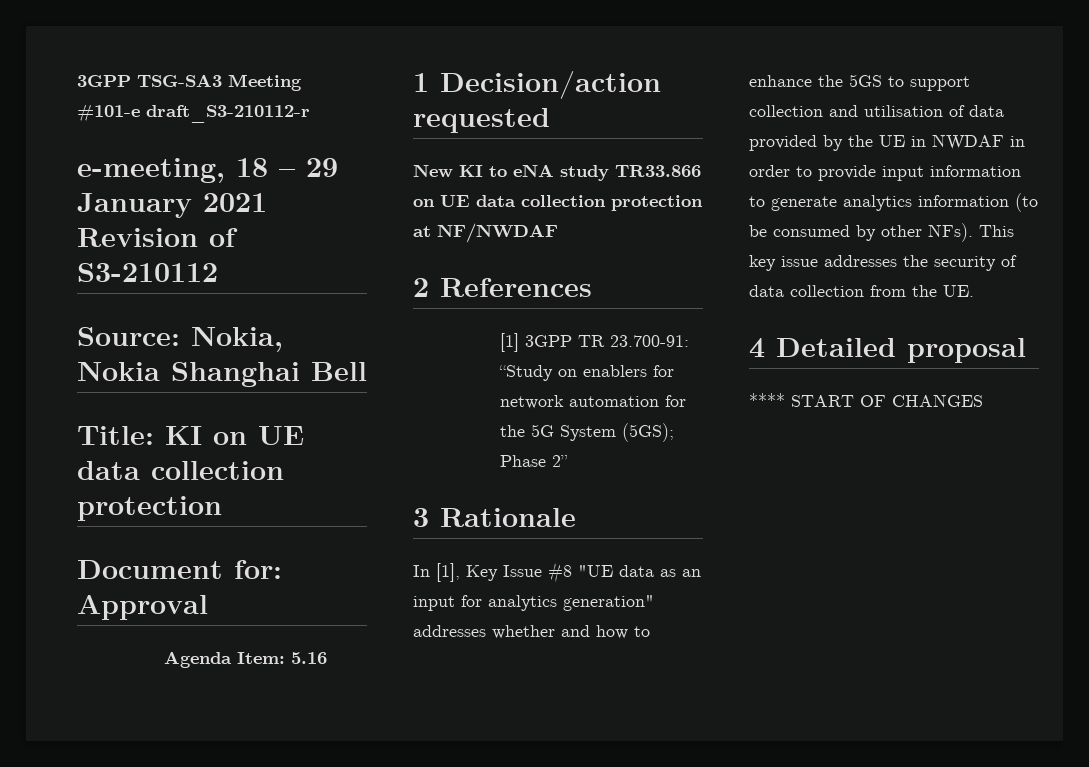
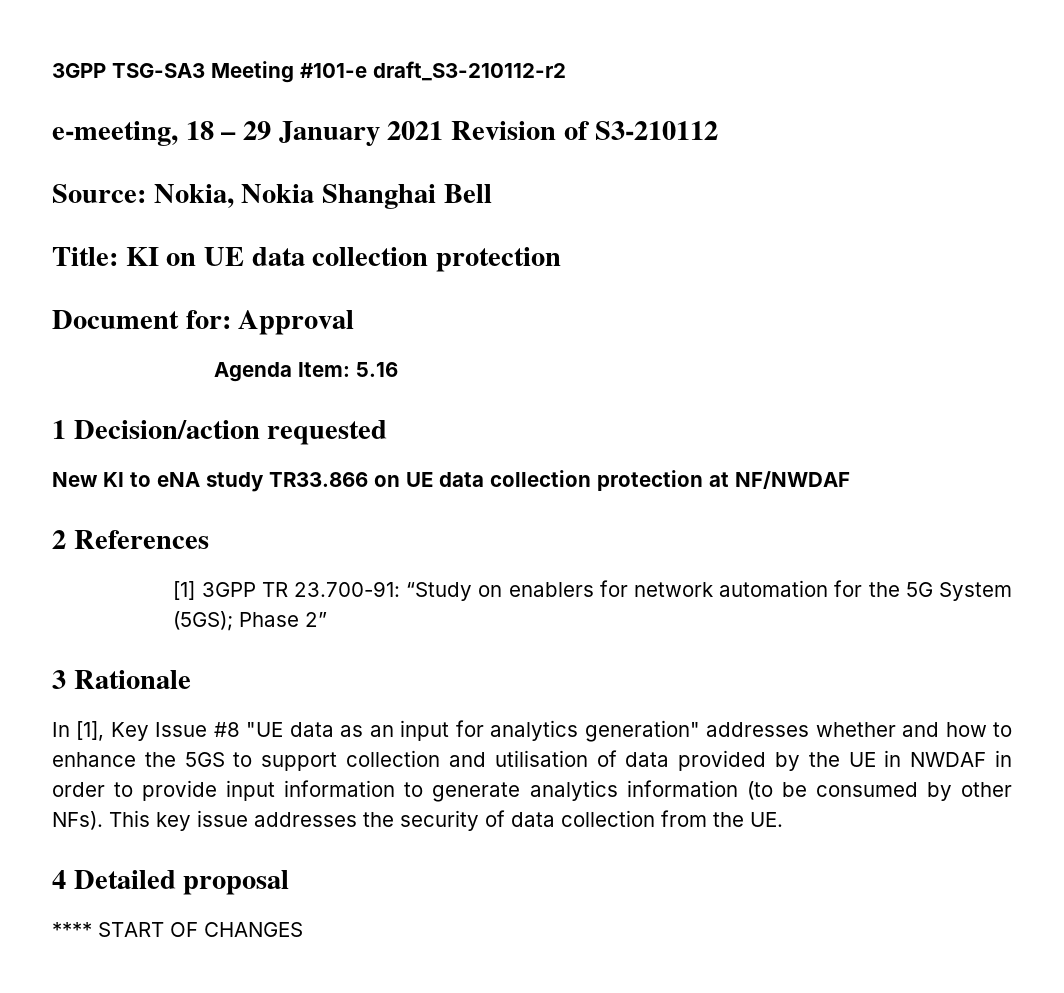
- 3GPP TSG-SA3 Meeting #101-e draft_S3-210112-r
+ 3GPP TSG-SA3 Meeting #101-e draft_S3-210112-r2

